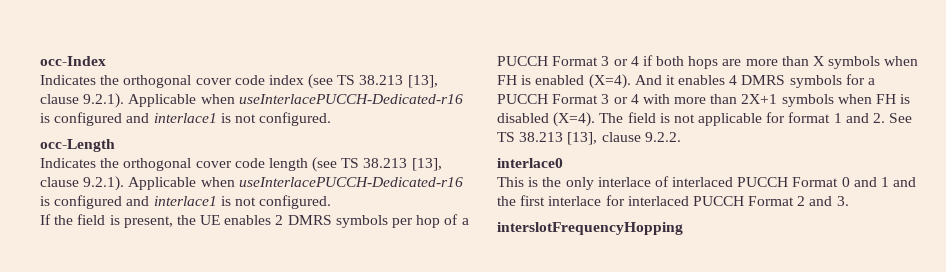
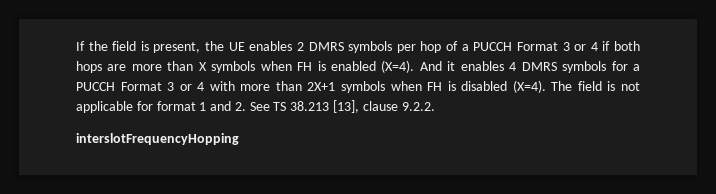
- occ-Index
- Indicates the orthogonal cover code index (see TS 38.213 [13], clause 9.2.1). Applicable when useInterlacePUCCH-Dedicated-r16 is configured and interlace1 is not configured.
- occ-Length
- Indicates the orthogonal cover code length (see TS 38.213 [13], clause 9.2.1). Applicable when useInterlacePUCCH-Dedicated-r16 is configured and interlace1 is not configured.
- interlace0
- This is the only interlace of interlaced PUCCH Format 0 and 1 and the first interlace for interlaced PUCCH Format 2 and 3.

